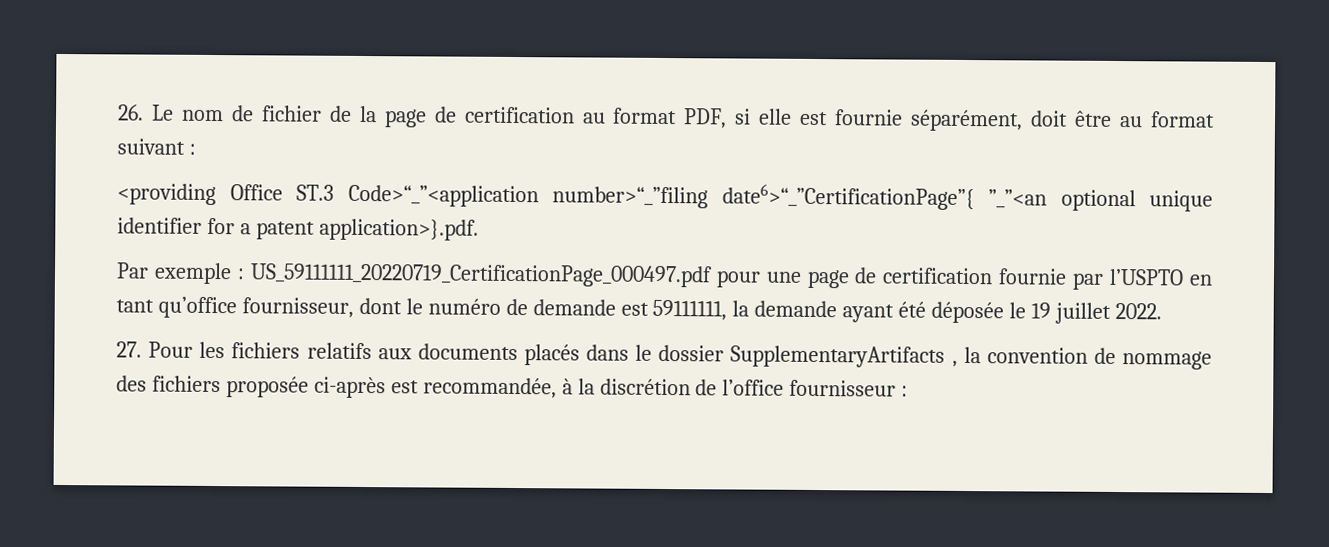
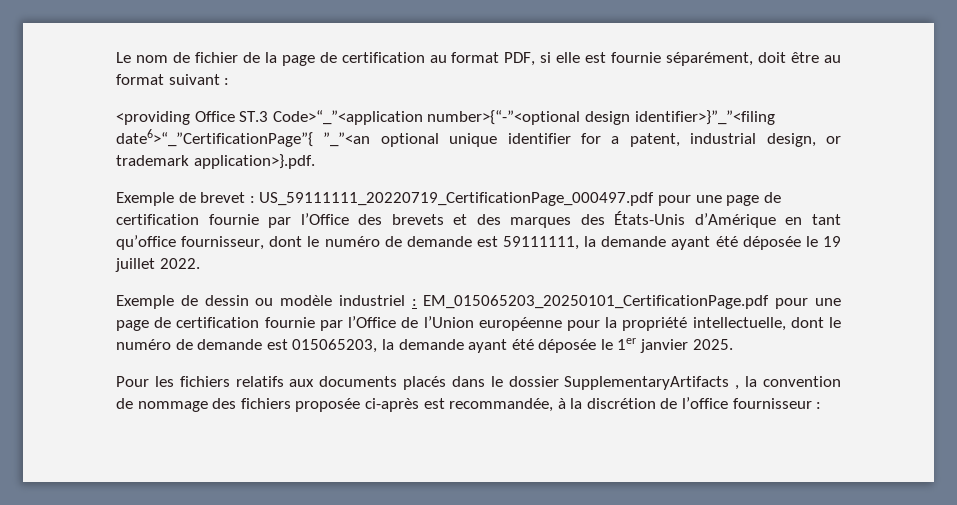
- 26. Le nom de fichier de la page de certification au format PDF, si elle est fournie séparément, doit être au format suivant :
+ Le nom de fichier de la page de certification au format PDF, si elle est fournie séparément, doit être au format suivant :
- <providing Office ST.3 Code>“_”<application number>“_”filing date6>“_”CertificationPage”{ ”_”<an optional unique identifier for a patent application>}.pdf.
- Par exemple : US_59111111_20220719_CertificationPage_000497.pdf pour une page de certification fournie par l’USPTO en tant qu’office fournisseur, dont le numéro de demande est 59111111, la demande ayant été déposée le 19 juillet 2022.
+ <providing Office ST.3 Code>“_”<application number>{“-”<optional design identifier>}”_”<filing date6>“_”CertificationPage”{ ”_”<an optional unique identifier for a patent, industrial design, or trademark application>}.pdf.
+ Exemple de brevet : US_59111111_20220719_CertificationPage_000497.pdf pour une page de certification fournie par l’Office des brevets et des marques des États-Unis d’Amérique en tant qu’office fournisseur, dont le numéro de demande est 59111111, la demande ayant été déposée le 19 juillet 2022.
- 27. Pour les fichiers relatifs aux documents placés dans le dossier SupplementaryArtifacts , la convention de nommage des fichiers proposée ci-après est recommandée, à la discrétion de l’office fournisseur :
+ Exemple de dessin ou modèle industriel : EM_015065203_20250101_CertificationPage.pdf pour une page de certification fournie par l’Office de l’Union européenne pour la propriété intellectuelle, dont le numéro de demande est 015065203, la demande ayant été déposée le 1er janvier 2025.
+ Pour les fichiers relatifs aux documents placés dans le dossier SupplementaryArtifacts , la convention de nommage des fichiers proposée ci-après est recommandée, à la discrétion de l’office fournisseur :

